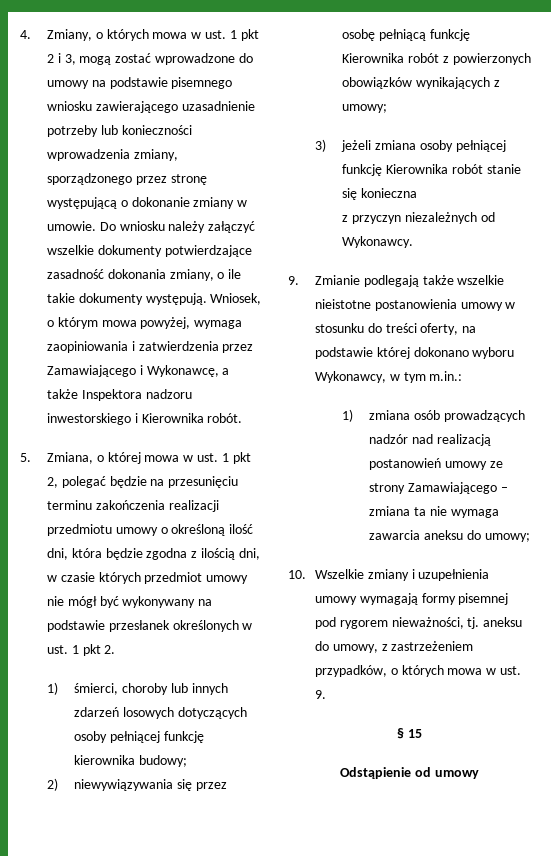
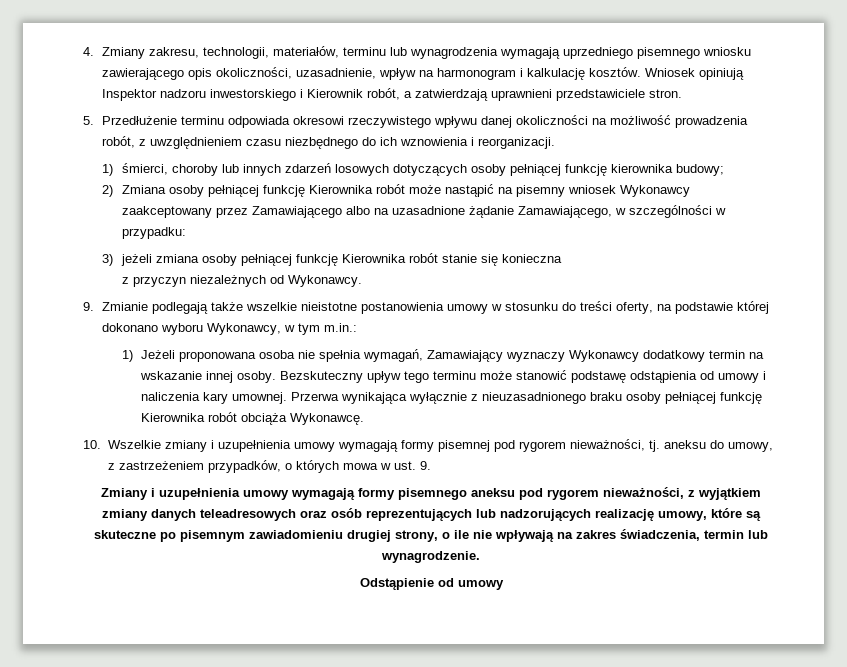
- 4. Zmiany, o których mowa w ust. 1 pkt 2 i 3, mogą zostać wprowadzone do umowy na podstawie pisemnego wniosku zawierającego uzasadnienie potrzeby lub konieczności wprowadzenia zmiany, sporządzonego przez stronę występującą o dokonanie zmiany w umowie. Do wniosku należy załączyć wszelkie dokumenty potwierdzające zasadność dokonania zmiany, o ile takie dokumenty występują. Wniosek, o którym mowa powyżej, wymaga zaopiniowania i zatwierdzenia przez Zamawiającego i Wykonawcę, a także Inspektora nadzoru inwestorskiego i Kierownika robót.
- 5. Zmiana, o której mowa w ust. 1 pkt 2, polegać będzie na przesunięciu terminu zakończenia realizacji przedmiotu umowy o określoną ilość dni, która będzie zgodna z ilością dni, w czasie których przedmiot umowy nie mógł być wykonywany na podstawie przesłanek określonych w ust. 1 pkt 2.
+ 4. Zmiany zakresu, technologii, materiałów, terminu lub wynagrodzenia wymagają uprzedniego pisemnego wniosku zawierającego opis okoliczności, uzasadnienie, wpływ na harmonogram i kalkulację kosztów. Wniosek opiniują Inspektor nadzoru inwestorskiego i Kierownik robót, a zatwierdzają uprawnieni przedstawiciele stron.
+ 5. Przedłużenie terminu odpowiada okresowi rzeczywistego wpływu danej okoliczności na możliwość prowadzenia robót, z uwzględnieniem czasu niezbędnego do ich wznowienia i reorganizacji.
- 2) niewywiązywania się przez osobę pełniącą funkcję Kierownika robót z powierzonych obowiązków wynikających z umowy;
+ 2) Zmiana osoby pełniącej funkcję Kierownika robót może nastąpić na pisemny wniosek Wykonawcy zaakceptowany przez Zamawiającego albo na uzasadnione żądanie Zamawiającego, w szczególności w przypadku:
- 1) zmiana osób prowadzących nadzór nad realizacją postanowień umowy ze strony Zamawiającego – zmiana ta nie wymaga zawarcia aneksu do umowy;
+ 1) Jeżeli proponowana osoba nie spełnia wymagań, Zamawiający wyznaczy Wykonawcy dodatkowy termin na wskazanie innej osoby. Bezskuteczny upływ tego terminu może stanowić podstawę odstąpienia od umowy i naliczenia kary umownej. Przerwa wynikająca wyłącznie z nieuzasadnionego braku osoby pełniącej funkcję Kierownika robót obciąża Wykonawcę.
- § 15
+ Zmiany i uzupełnienia umowy wymagają formy pisemnego aneksu pod rygorem nieważności, z wyjątkiem zmiany danych teleadresowych oraz osób reprezentujących lub nadzorujących realizację umowy, które są skuteczne po pisemnym zawiadomieniu drugiej strony, o ile nie wpływają na zakres świadczenia, termin lub wynagrodzenie.

